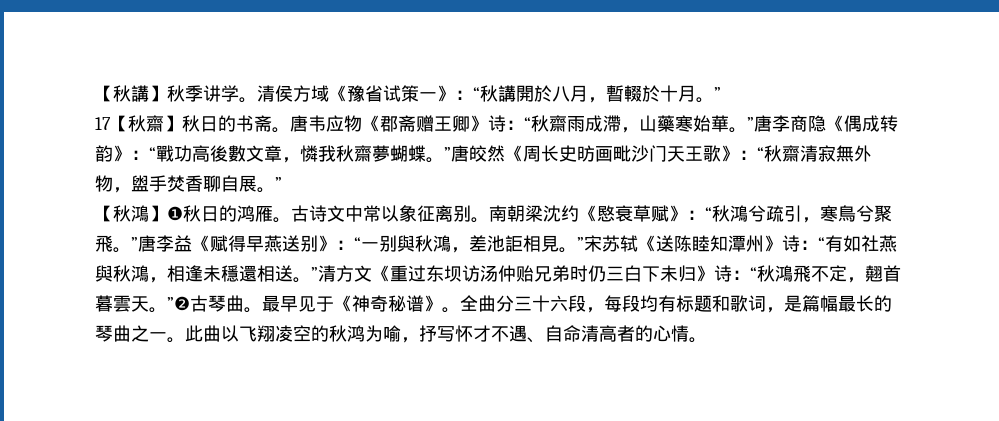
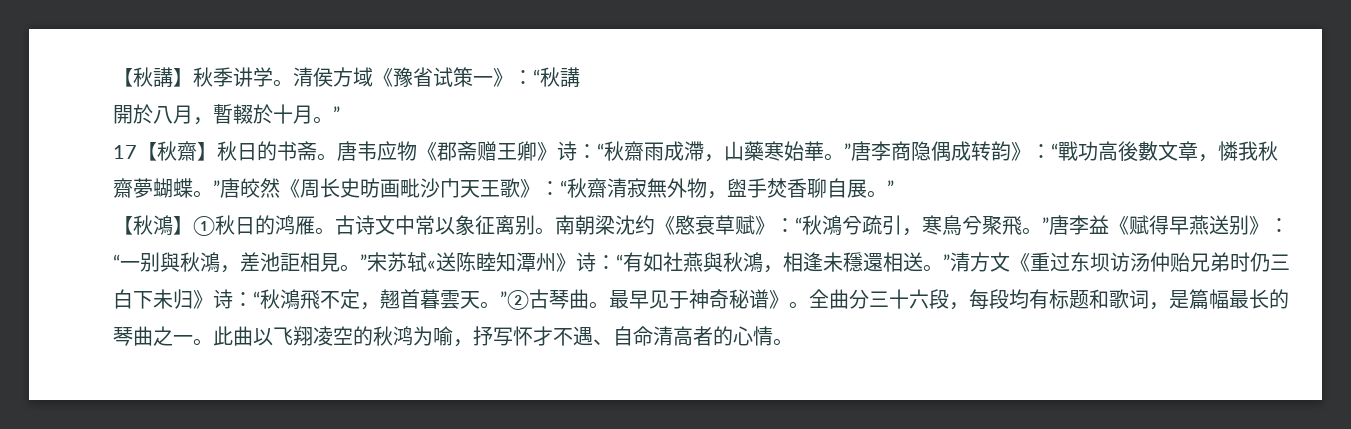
- 清侯方域《豫省试策一》：“秋講開於八月，暫輟於十月。”
+ 清侯方域《豫省试策一》：“秋講
+ 開於八月，暫輟於十月。”
- 唐韦应物《郡斋赠王卿》诗：“秋齋雨成滯，山藥寒始華。”唐李商隐《偶成转韵》：“戰功高後數文章，憐我秋齋夢蝴蝶。”唐皎然《周长史昉画毗沙门天王歌》：“秋齋清寂無外物，盥手焚香聊自展。”
+ 唐韦应物《郡斋赠王卿》诗：“秋齋雨成滯，山藥寒始華。”唐李商隐偶成转韵》：“戰功高後數文章，憐我秋齋夢蝴蝶。”唐皎然《周长史昉画毗沙门天王歌》：“秋齋清寂無外物，盥手焚香聊自展。”
- 【秋鴻】❶秋日的鸿雁。
+ 【秋鴻】①秋日的鸿雁。
- “一别與秋鴻，差池詎相見。”宋苏轼《送陈睦知潭州》诗：
+ “一别與秋鴻，差池詎相見。”宋苏轼«送陈睦知潭州》诗：
- “秋鴻飛不定，翹首暮雲天。”❷古琴曲。
+ “秋鴻飛不定，翹首暮雲天。”②古琴曲。
- 最早见于《神奇秘谱》。
+ 最早见于神奇秘谱》。

